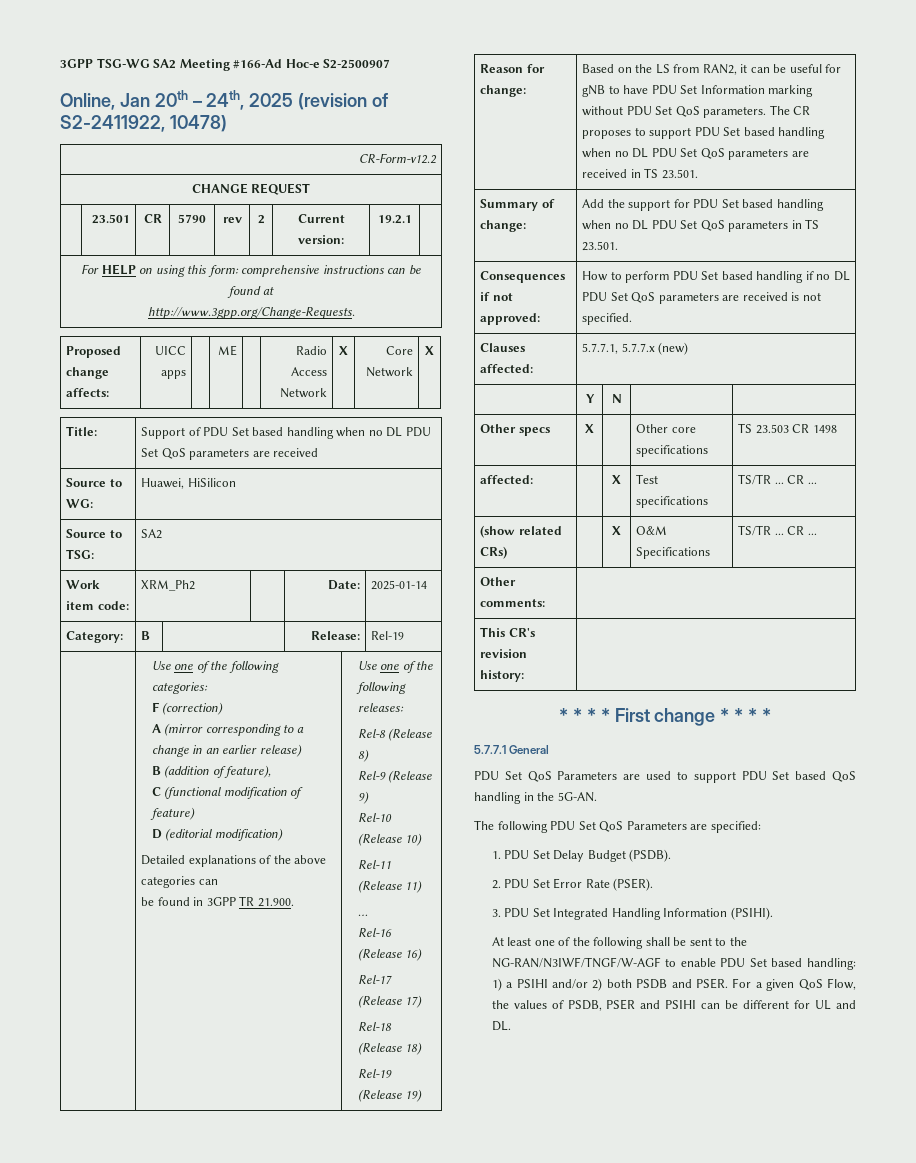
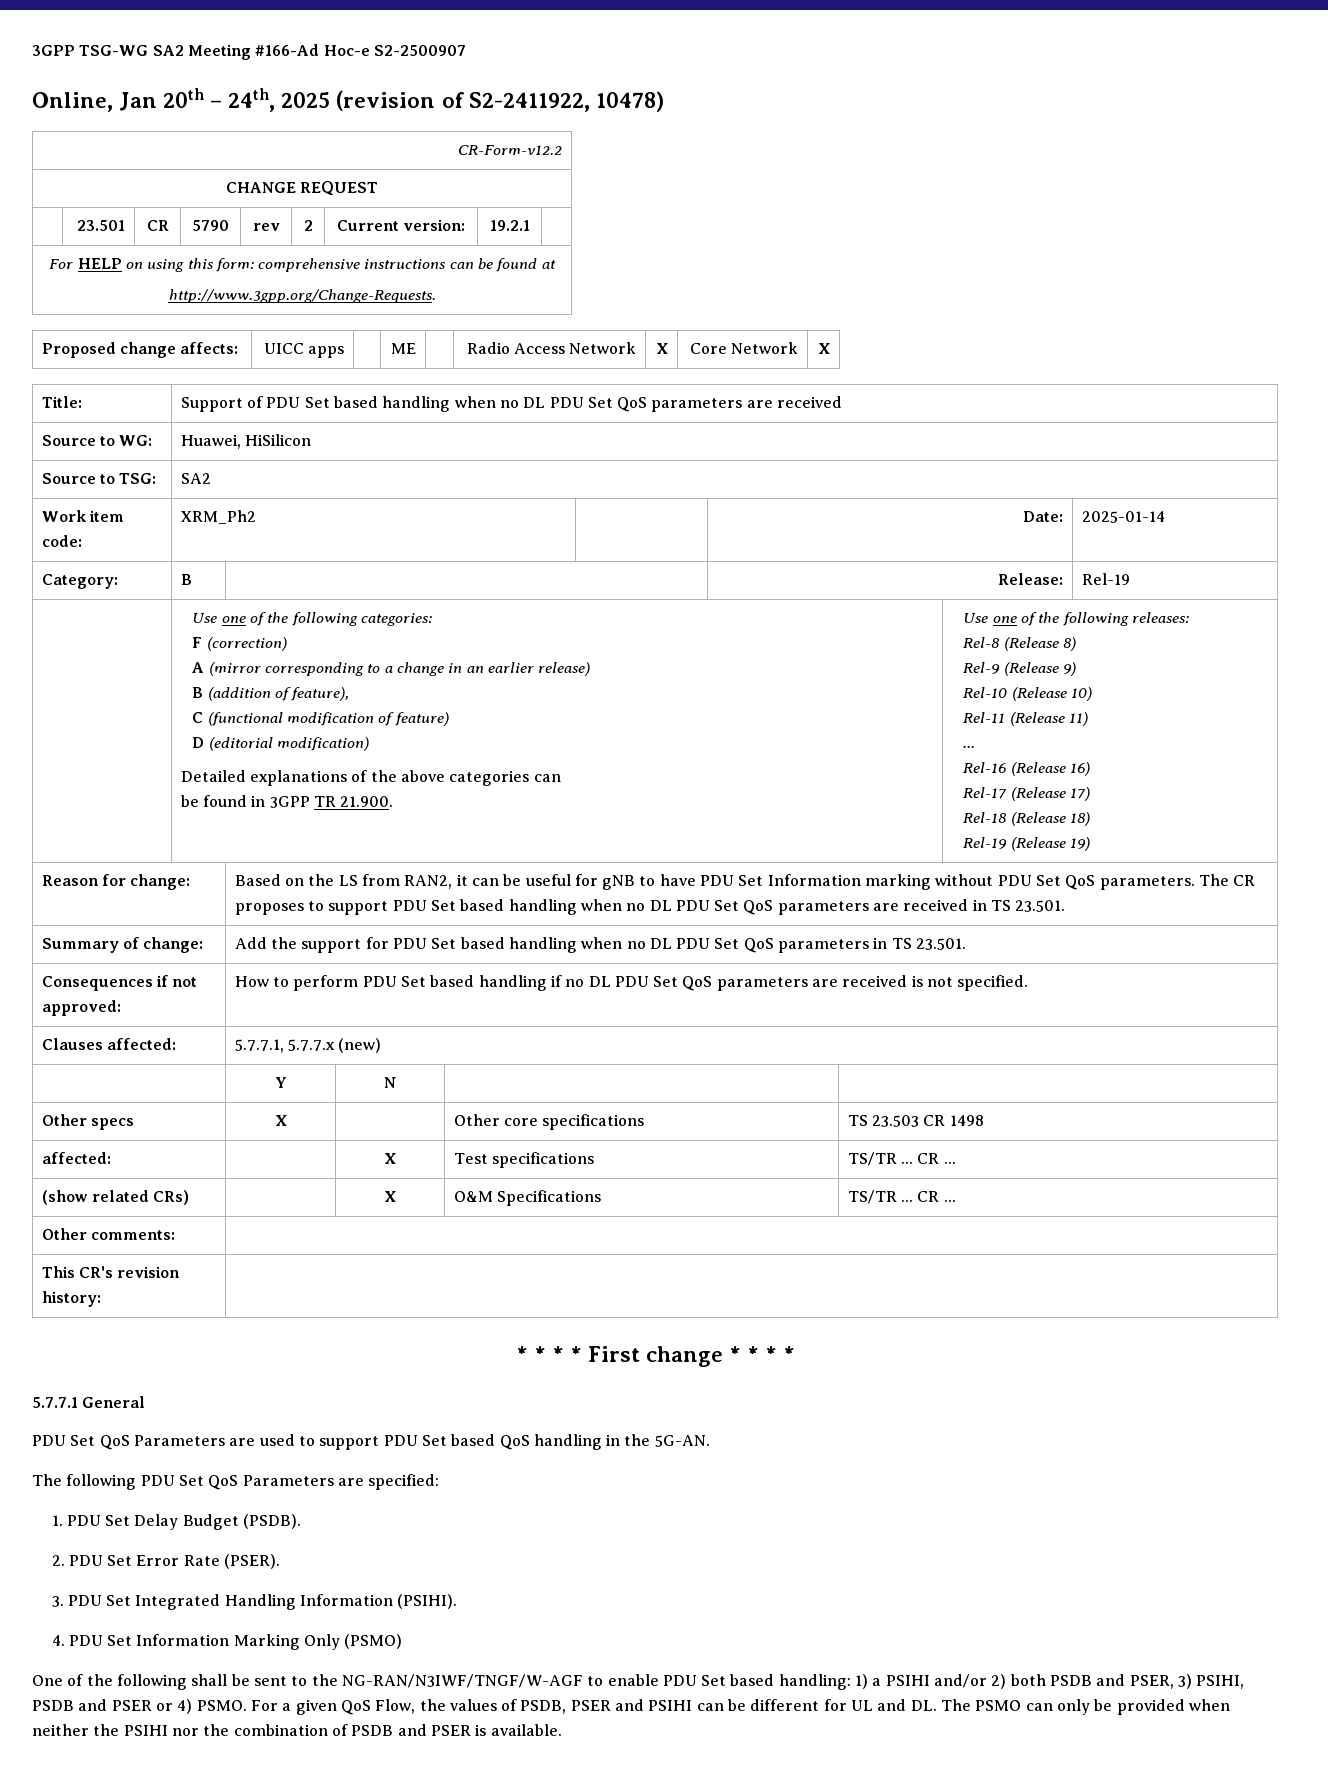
- At least one of the following shall be sent to the NG-RAN/N3IWF/TNGF/W-AGF to enable PDU Set based handling: 1) a PSIHI and/or 2) both PSDB and PSER.
+ 4. PDU Set Information Marking Only (PSMO)
+ One of the following shall be sent to the NG-RAN/N3IWF/TNGF/W-AGF to enable PDU Set based handling: 1) a PSIHI and/or 2) both PSDB and PSER, 3) PSIHI, PSDB and PSER or 4) PSMO.
- For a given QoS Flow, the values of PSDB, PSER and PSIHI can be different for UL and DL.
+ For a given QoS Flow, the values of PSDB, PSER and PSIHI can be different for UL and DL. The PSMO can only be provided when neither the PSIHI nor the combination of PSDB and PSER is available.

